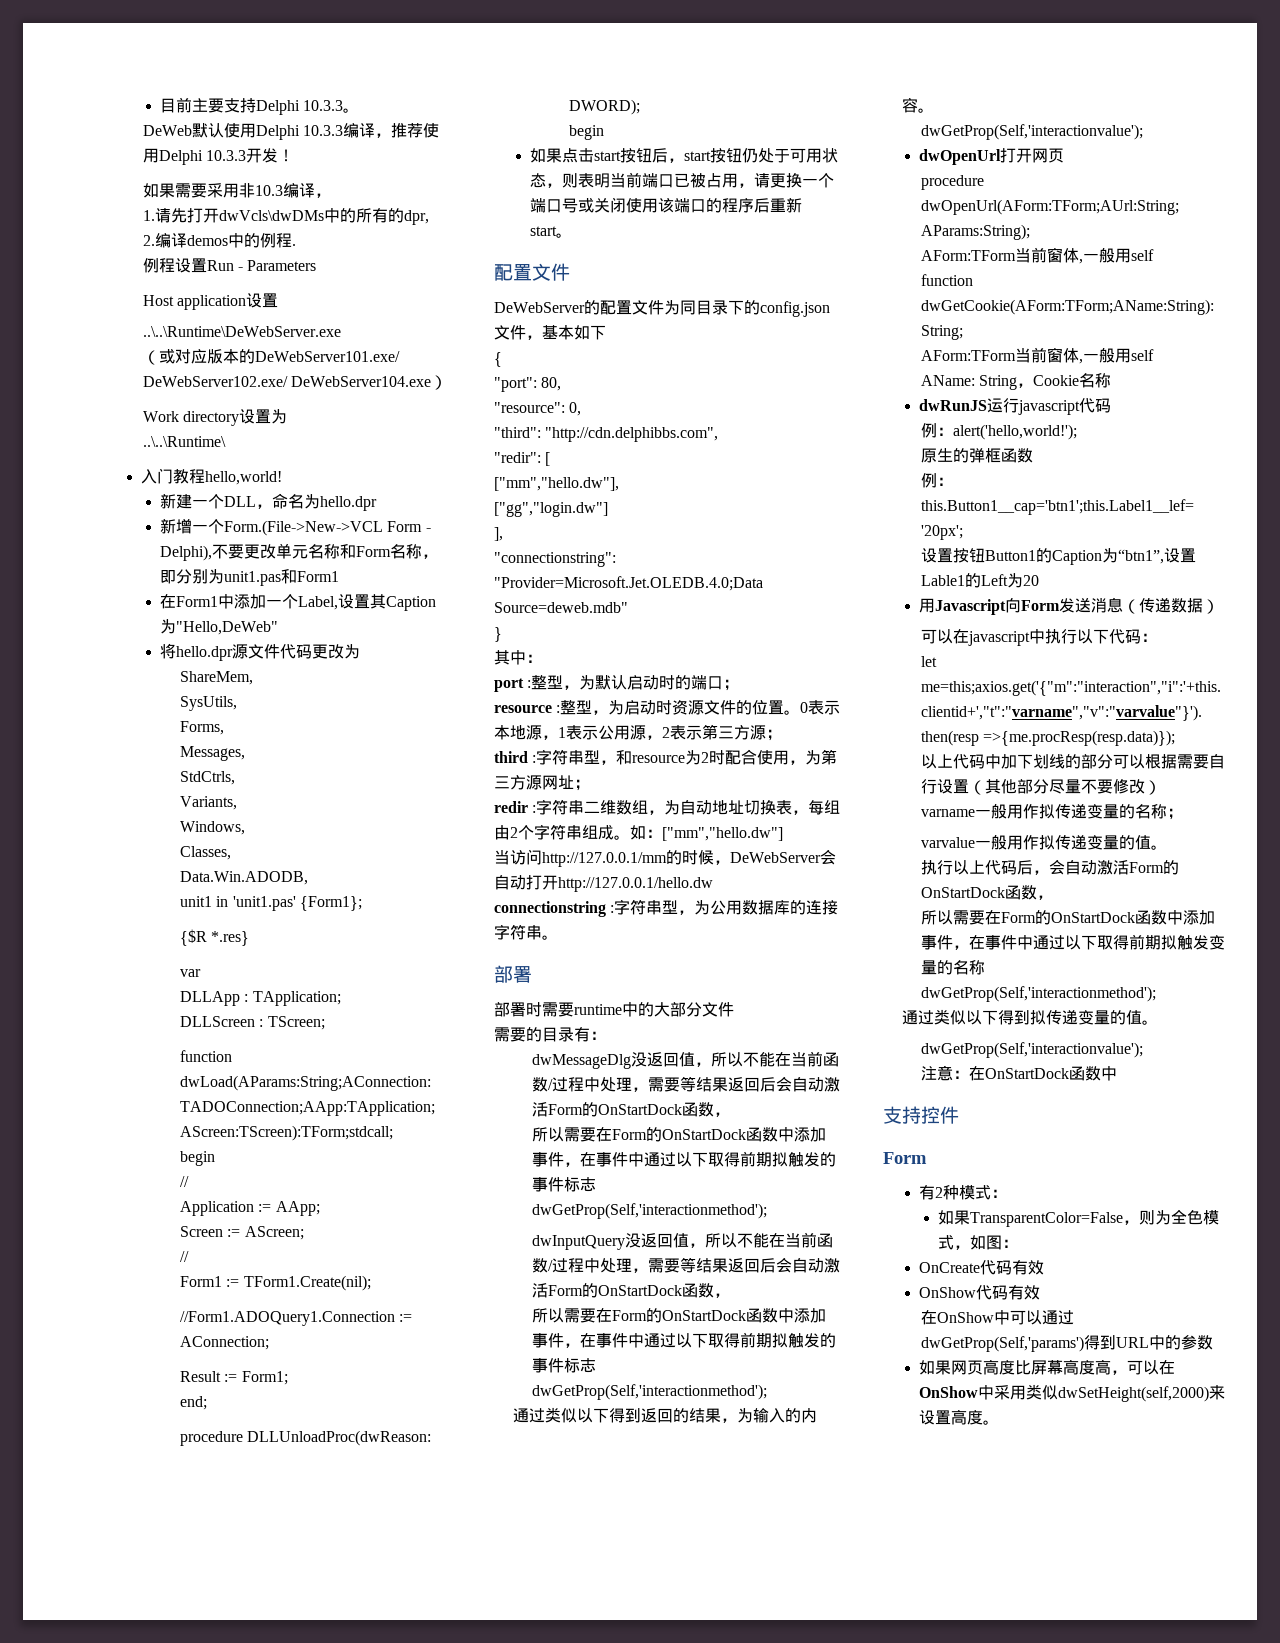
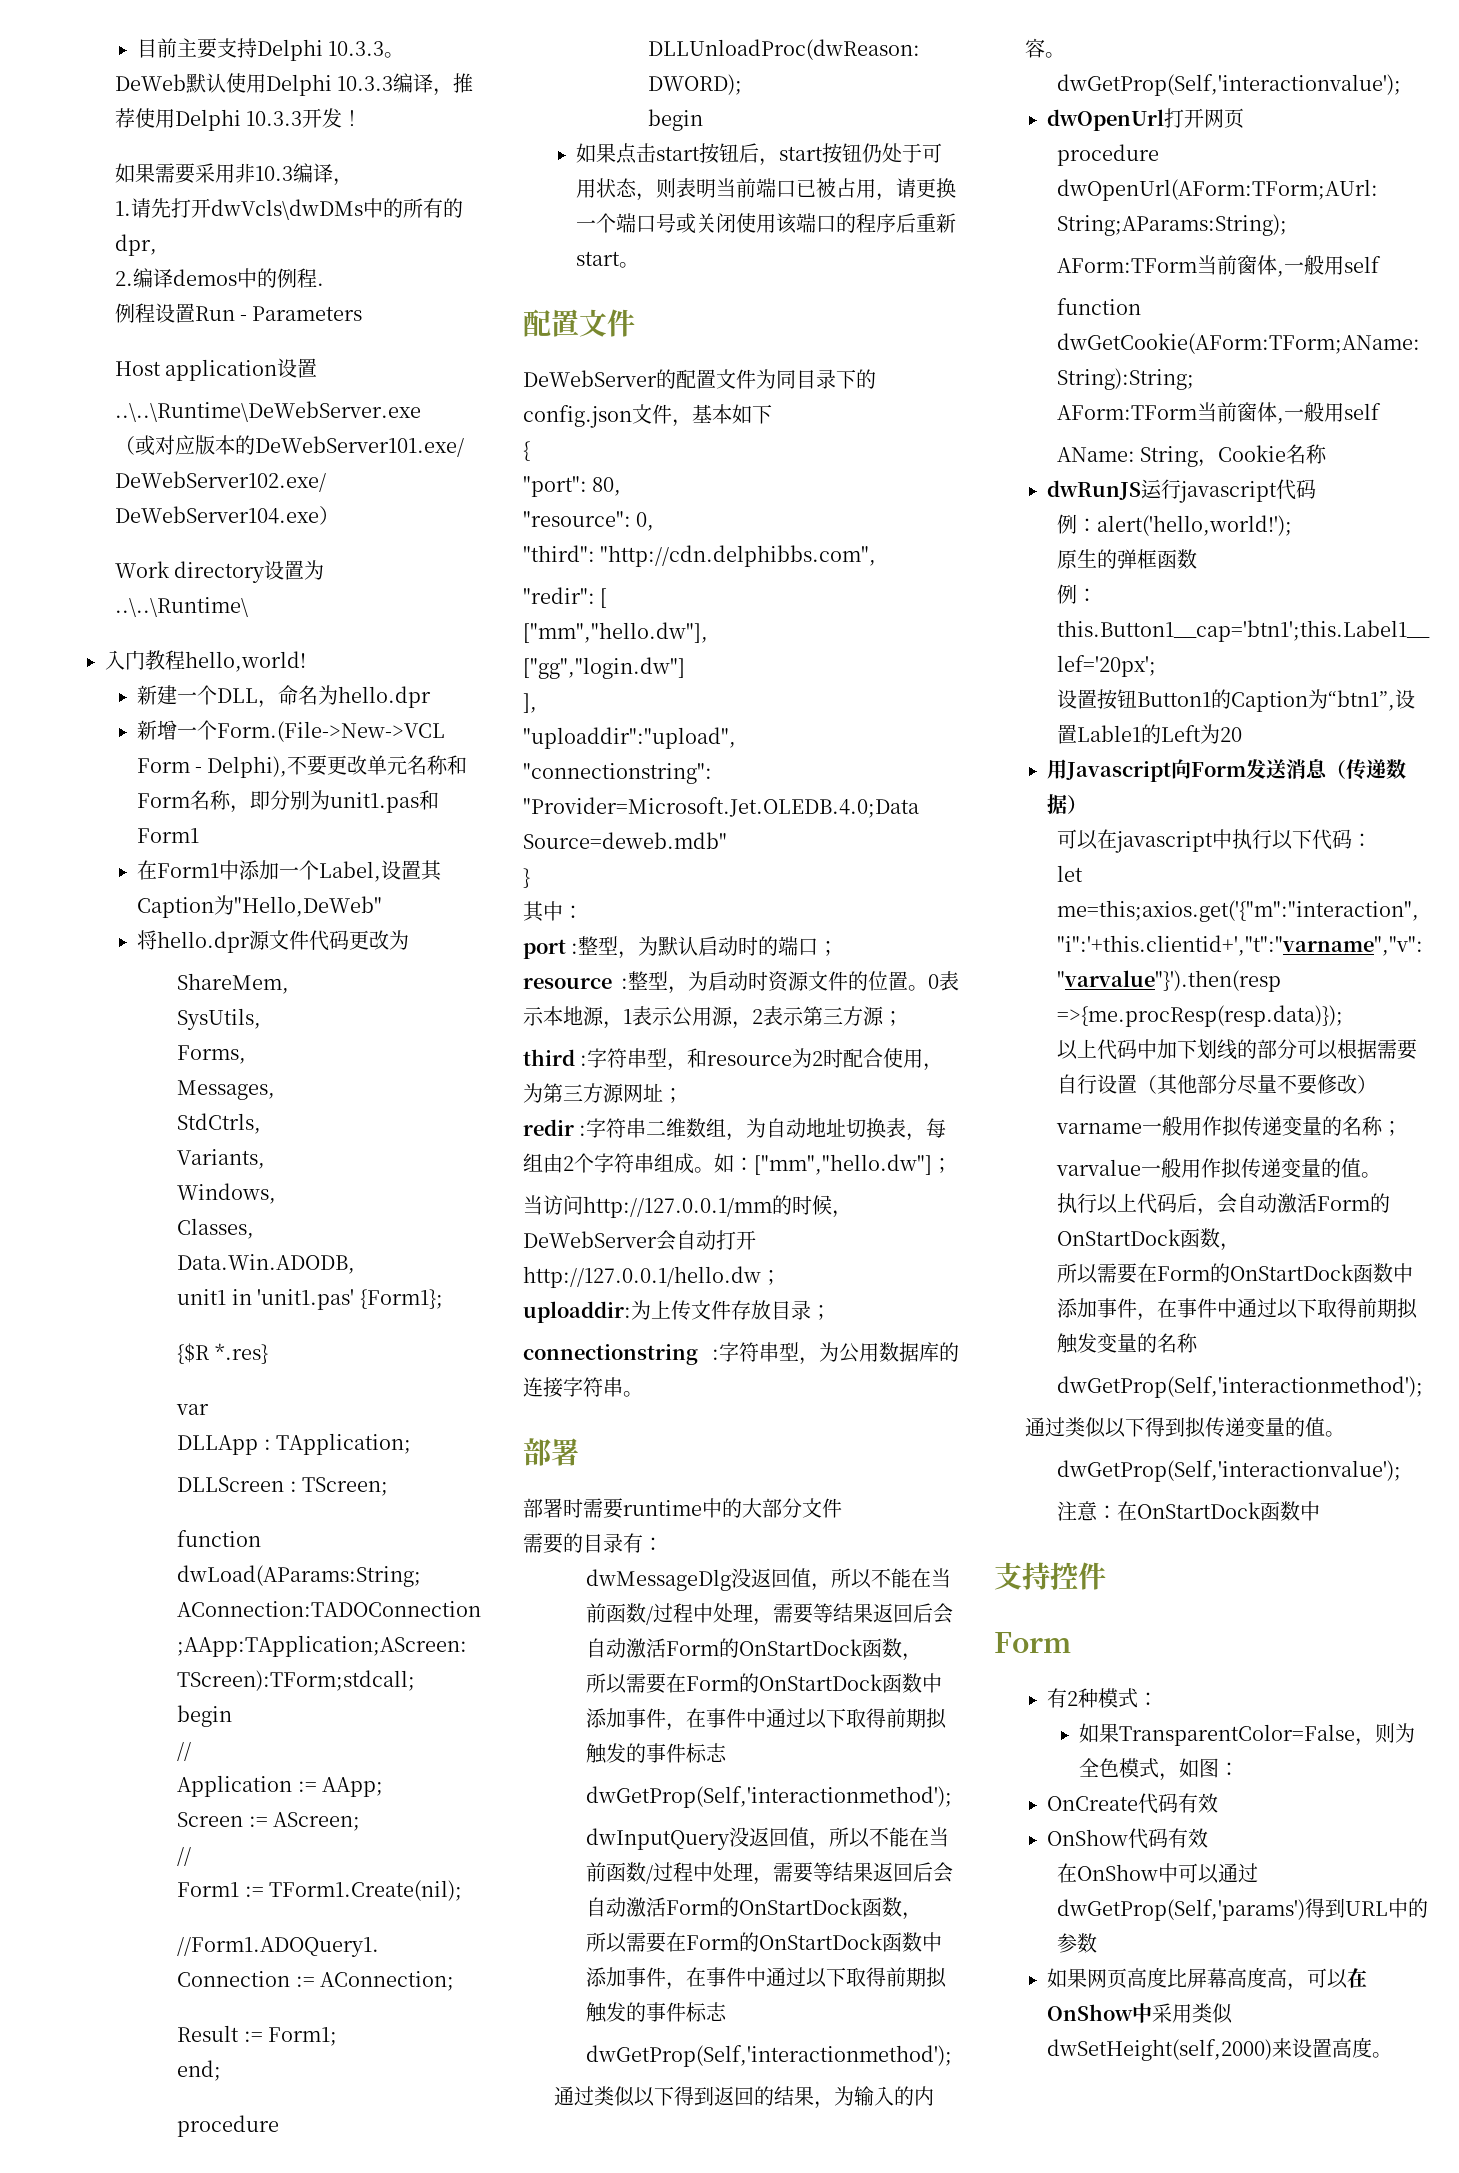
+ "uploaddir":"upload",
- 如：["mm","hello.dw"]
+ 如：["mm","hello.dw"]；
- 当访问http://127.0.0.1/mm的时候，DeWebServer会自动打开http://127.0.0.1/hello.dw
+ 当访问http://127.0.0.1/mm的时候，DeWebServer会自动打开http://127.0.0.1/hello.dw；
+ uploaddir:为上传文件存放目录；

